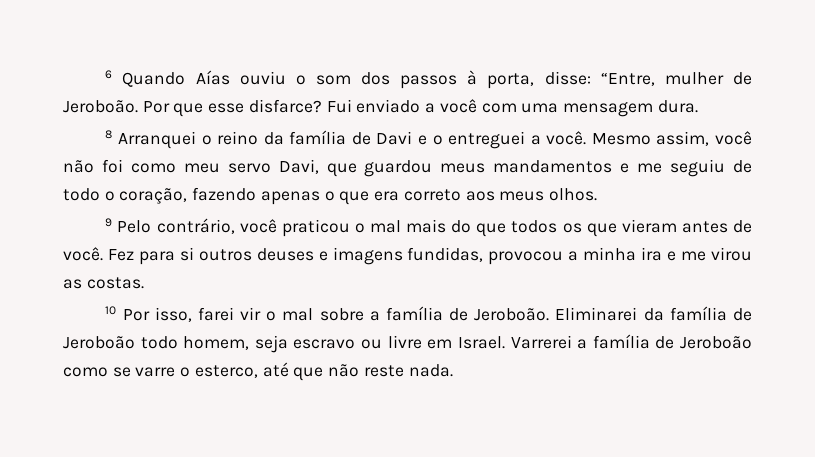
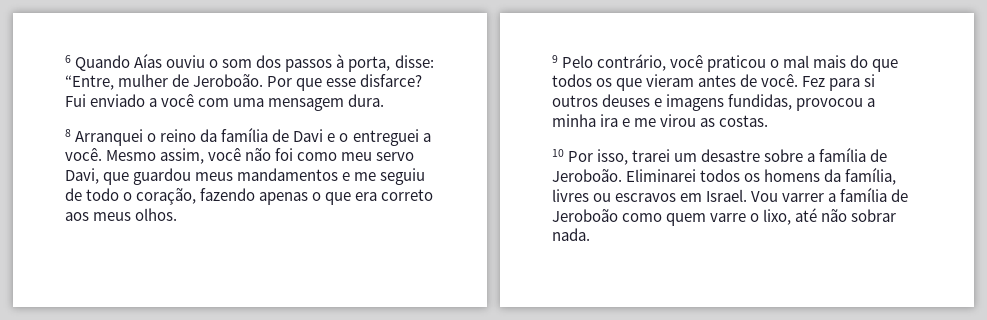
- 10 Por isso, farei vir o mal sobre a família de Jeroboão.
+ 10 Por isso, trarei um desastre sobre a família de Jeroboão.
- Eliminarei da família de Jeroboão todo homem, seja escravo ou livre em Israel. Varrerei a família de Jeroboão como se varre o esterco, até que não reste nada.
+ Eliminarei todos os homens da família, livres ou escravos em Israel. Vou varrer a família de Jeroboão como quem varre o lixo, até não sobrar nada.

